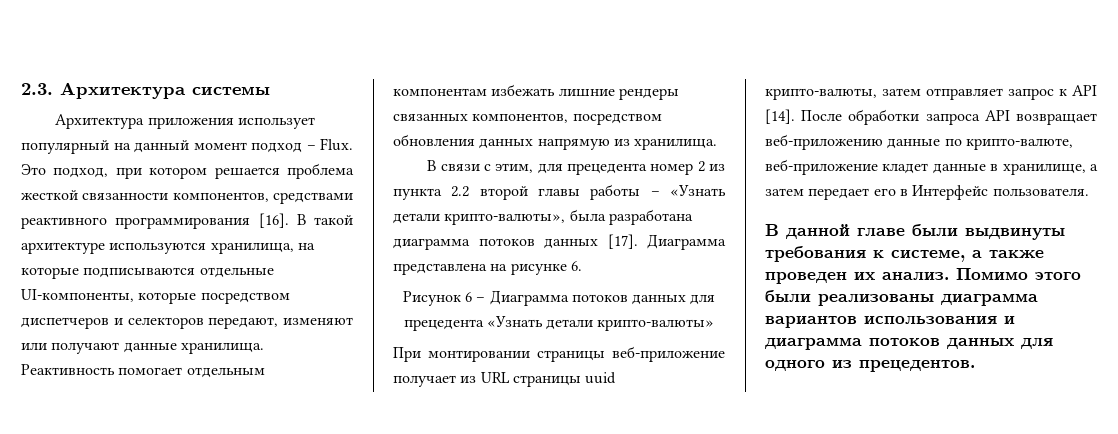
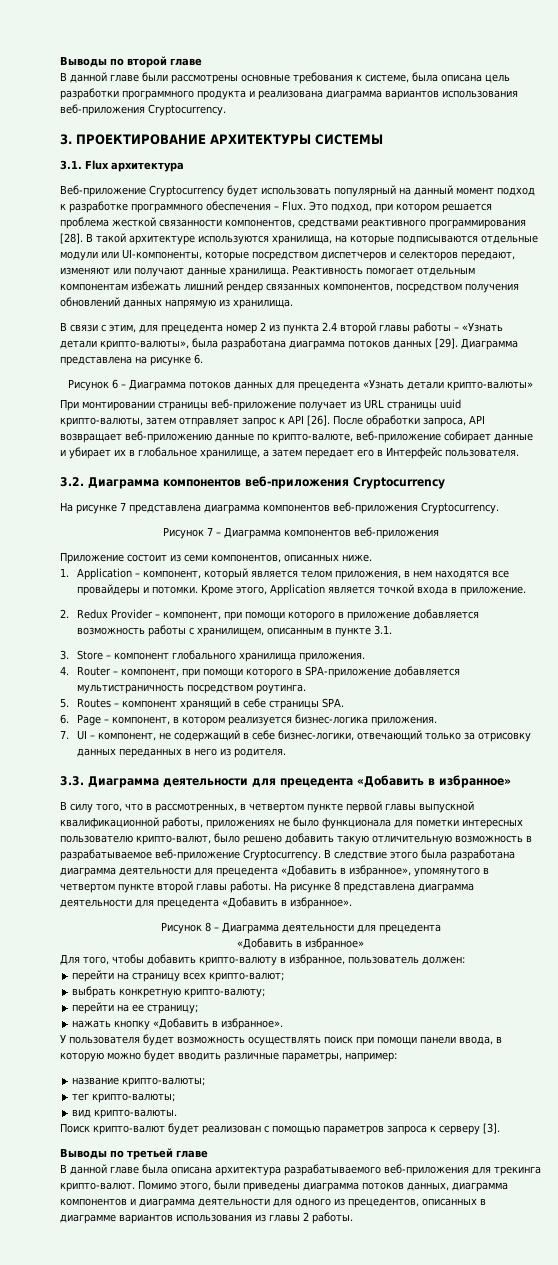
- 2.3. Архитектура системы
- Архитектура приложения использует популярный на данный момент подход – Flux.
+ Выводы по второй главе
+ В данной главе были рассмотрены основные требования к системе, была описана цель разработки программного продукта и реализована диаграмма вариантов использования веб-приложения Cryptocurrency.
+ 3. ПРОЕКТИРОВАНИЕ АРХИТЕКТУРЫ СИСТЕМЫ
+ 3.1. Flux архитектура
+ Веб-приложение Cryptocurrency будет использовать популярный на данный момент подход к разработке программного обеспечения – Flux.
- Это подход, при котором решается проблема жесткой связанности компонентов, средствами реактивного программирования [16].
+ Это подход, при котором решается проблема жесткой связанности компонентов, средствами реактивного программирования [28].
- В такой архитектуре используются хранилища, на которые подписываются отдельные UI-компоненты, которые посредством диспетчеров и селекторов передают, изменяют или получают данные хранилища.
+ В такой архитектуре используются хранилища, на которые подписываются отдельные модули или UI-компоненты, которые посредством диспетчеров и селекторов передают, изменяют или получают данные хранилища.
- Реактивность помогает отдельным компонентам избежать лишние рендеры связанных компонентов, посредством обновления данных напрямую из хранилища.
+ Реактивность помогает отдельным компонентам избежать лишний рендер связанных компонентов, посредством получения обновлений данных напрямую из хранилища.
- В связи с этим, для прецедента номер 2 из пункта 2.2 второй главы работы – «Узнать детали крипто-валюты», была разработана диаграмма потоков данных [17].
+ В связи с этим, для прецедента номер 2 из пункта 2.4 второй главы работы – «Узнать детали крипто-валюты», была разработана диаграмма потоков данных [29].
- При монтировании страницы веб-приложение получает из URL страницы uuid крипто-валюты, затем отправляет запрос к API [14].
+ При монтировании страницы веб-приложение получает из URL страницы uuid крипто-валюты, затем отправляет запрос к API [26].
- После обработки запроса API возвращает веб-приложению данные по крипто-валюте, веб-приложение кладет данные в хранилище, а затем передает его в Интерфейс пользователя.
+ После обработки запроса, API возвращает веб-приложению данные по крипто-валюте, веб-приложение собирает данные и убирает их в глобальное хранилище, а затем передает его в Интерфейс пользователя.
- В данной главе были выдвинуты требования к системе, а также проведен их анализ. Помимо этого были реализованы диаграмма вариантов использования и диаграмма потоков данных для одного из прецедентов.
+ 3.2. Диаграмма компонентов веб-приложения Cryptocurrency
+ На рисунке 7 представлена диаграмма компонентов веб-приложения Cryptocurrency.
+ Рисунок 7 – Диаграмма компонентов веб-приложения
+ Приложение состоит из семи компонентов, описанных ниже.
+ 1. Application – компонент, который является телом приложения, в нем находятся все провайдеры и потомки. Кроме этого, Application является точкой входа в приложение.
+ 2. Redux Provider – компонент, при помощи которого в приложение добавляется возможность работы с хранилищем, описанным в пункте 3.1.
+ 3. Store – компонент глобального хранилища приложения.
+ 4. Router – компонент, при помощи которого в SPA-приложение добавляется мультистраничность посредством роутинга.
+ 5. Routes – компонент хранящий в себе страницы SPA.
+ 6. Page – компонент, в котором реализуется бизнес-логика приложения.
+ 7. UI – компонент, не содержащий в себе бизнес-логики, отвечающий только за отрисовку данных переданных в него из родителя.
+ 3.3. Диаграмма деятельности для прецедента «Добавить в избранное»
+ В силу того, что в рассмотренных, в четвертом пункте первой главы выпускной квалификационной работы, приложениях не было функционала для пометки интересных пользователю крипто-валют, было решено добавить такую отличительную возможность в разрабатываемое веб-приложение Cryptocurrency. В следствие этого была разработана диаграмма деятельности для прецедента «Добавить в избранное», упомянутого в четвертом пункте второй главы работы. На рисунке 8 представлена диаграмма деятельности для прецедента «Добавить в избранное».
+ Рисунок 8 – Диаграмма деятельности для прецедента
+ «Добавить в избранное»
+ Для того, чтобы добавить крипто-валюту в избранное, пользователь должен:
+ перейти на страницу всех крипто-валют;
+ выбрать конкретную крипто-валюту;
+ перейти на ее страницу;
+ нажать кнопку «Добавить в избранное».
+ У пользователя будет возможность осуществлять поиск при помощи панели ввода, в которую можно будет вводить различные параметры, например:
+ название крипто-валюты;
+ тег крипто-валюты;
+ вид крипто-валюты.
+ Поиск крипто-валют будет реализован с помощью параметров запроса к серверу [3].
+ Выводы по третьей главе
+ В данной главе была описана архитектура разрабатываемого веб-приложения для трекинга крипто-валют. Помимо этого, были приведены диаграмма потоков данных, диаграмма компонентов и диаграмма деятельности для одного из прецедентов, описанных в диаграмме вариантов использования из главы 2 работы.

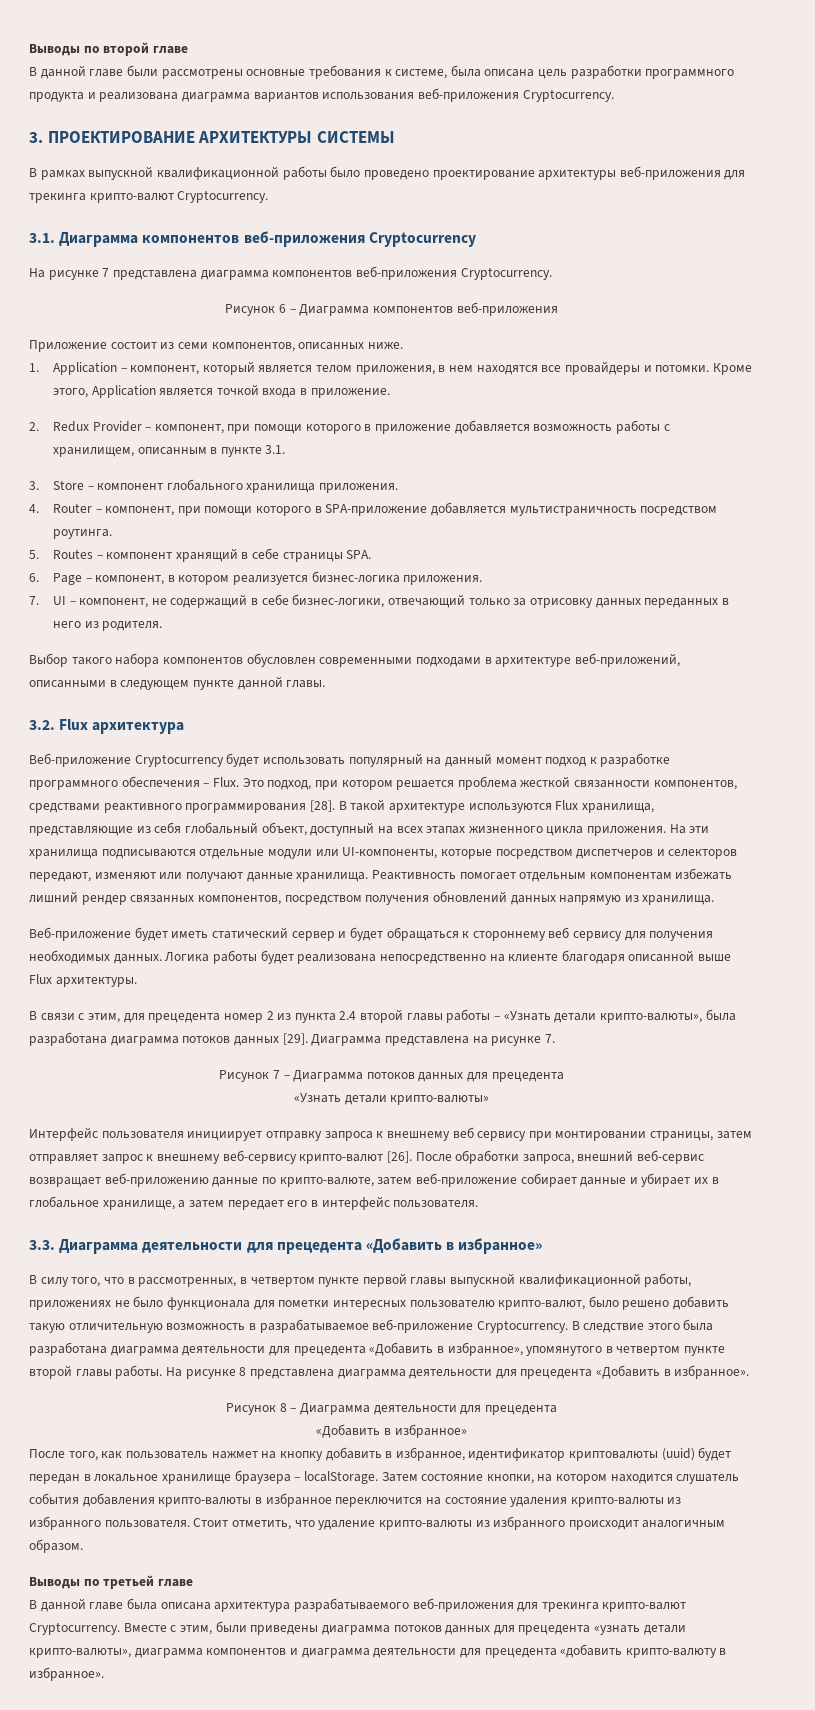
- 3.1. Flux архитектура
- Веб-приложение Cryptocurrency будет использовать популярный на данный момент подход к разработке программного обеспечения – Flux. Это подход, при котором решается проблема жесткой связанности компонентов, средствами реактивного программирования [28]. В такой архитектуре используются хранилища, на которые подписываются отдельные модули или UI-компоненты, которые посредством диспетчеров и селекторов передают, изменяют или получают данные хранилища. Реактивность помогает отдельным компонентам избежать лишний рендер связанных компонентов, посредством получения обновлений данных напрямую из хранилища.
- В связи с этим, для прецедента номер 2 из пункта 2.4 второй главы работы – «Узнать детали крипто-валюты», была разработана диаграмма потоков данных [29]. Диаграмма представлена на рисунке 6.
- Рисунок 6 – Диаграмма потоков данных для прецедента «Узнать детали крипто-валюты»
- При монтировании страницы веб-приложение получает из URL страницы uuid крипто-валюты, затем отправляет запрос к API [26]. После обработки запроса, API возвращает веб-приложению данные по крипто-валюте, веб-приложение собирает данные и убирает их в глобальное хранилище, а затем передает его в Интерфейс пользователя.
- 3.2. Диаграмма компонентов веб-приложения Cryptocurrency
+ В рамках выпускной квалификационной работы было проведено проектирование архитектуры веб-приложения для трекинга крипто-валют Cryptocurrency.
+ 3.1. Диаграмма компонентов веб-приложения Cryptocurrency
- Рисунок 7 – Диаграмма компонентов веб-приложения
+ Рисунок 6 – Диаграмма компонентов веб-приложения
+ Выбор такого набора компонентов обусловлен современными подходами в архитектуре веб-приложений, описанными в следующем пункте данной главы.
+ 3.2. Flux архитектура
+ Веб-приложение Cryptocurrency будет использовать популярный на данный момент подход к разработке программного обеспечения – Flux. Это подход, при котором решается проблема жесткой связанности компонентов, средствами реактивного программирования [28]. В такой архитектуре используются Flux хранилища, представляющие из себя глобальный объект, доступный на всех этапах жизненного цикла приложения. На эти хранилища подписываются отдельные модули или UI-компоненты, которые посредством диспетчеров и селекторов передают, изменяют или получают данные хранилища. Реактивность помогает отдельным компонентам избежать лишний рендер связанных компонентов, посредством получения обновлений данных напрямую из хранилища.
+ Веб-приложение будет иметь статический сервер и будет обращаться к стороннему веб сервису для получения необходимых данных. Логика работы будет реализована непосредственно на клиенте благодаря описанной выше Flux архитектуры.
+ В связи с этим, для прецедента номер 2 из пункта 2.4 второй главы работы – «Узнать детали крипто-валюты», была разработана диаграмма потоков данных [29]. Диаграмма представлена на рисунке 7.
+ Рисунок 7 – Диаграмма потоков данных для прецедента
+ «Узнать детали крипто-валюты»
+ Интерфейс пользователя инициирует отправку запроса к внешнему веб сервису при монтировании страницы, затем отправляет запрос к внешнему веб-сервису крипто-валют [26]. После обработки запроса, внешний веб-сервис возвращает веб-приложению данные по крипто-валюте, затем веб-приложение собирает данные и убирает их в глобальное хранилище, а затем передает его в интерфейс пользователя.
- Для того, чтобы добавить крипто-валюту в избранное, пользователь должен:
- перейти на страницу всех крипто-валют;
- выбрать конкретную крипто-валюту;
- перейти на ее страницу;
- нажать кнопку «Добавить в избранное».
- У пользователя будет возможность осуществлять поиск при помощи панели ввода, в которую можно будет вводить различные параметры, например:
- название крипто-валюты;
- тег крипто-валюты;
- вид крипто-валюты.
- Поиск крипто-валют будет реализован с помощью параметров запроса к серверу [3].
+ После того, как пользователь нажмет на кнопку добавить в избранное, идентификатор криптовалюты (uuid) будет передан в локальное хранилище браузера – localStorage. Затем состояние кнопки, на котором находится слушатель события добавления крипто-валюты в избранное переключится на состояние удаления крипто-валюты из избранного пользователя. Стоит отметить, что удаление крипто-валюты из избранного происходит аналогичным образом.
- В данной главе была описана архитектура разрабатываемого веб-приложения для трекинга крипто-валют. Помимо этого, были приведены диаграмма потоков данных, диаграмма компонентов и диаграмма деятельности для одного из прецедентов, описанных в диаграмме вариантов использования из главы 2 работы.
+ В данной главе была описана архитектура разрабатываемого веб-приложения для трекинга крипто-валют Cryptocurrency. Вместе с этим, были приведены диаграмма потоков данных для прецедента «узнать детали крипто-валюты», диаграмма компонентов и диаграмма деятельности для прецедента «добавить крипто-валюту в избранное».

